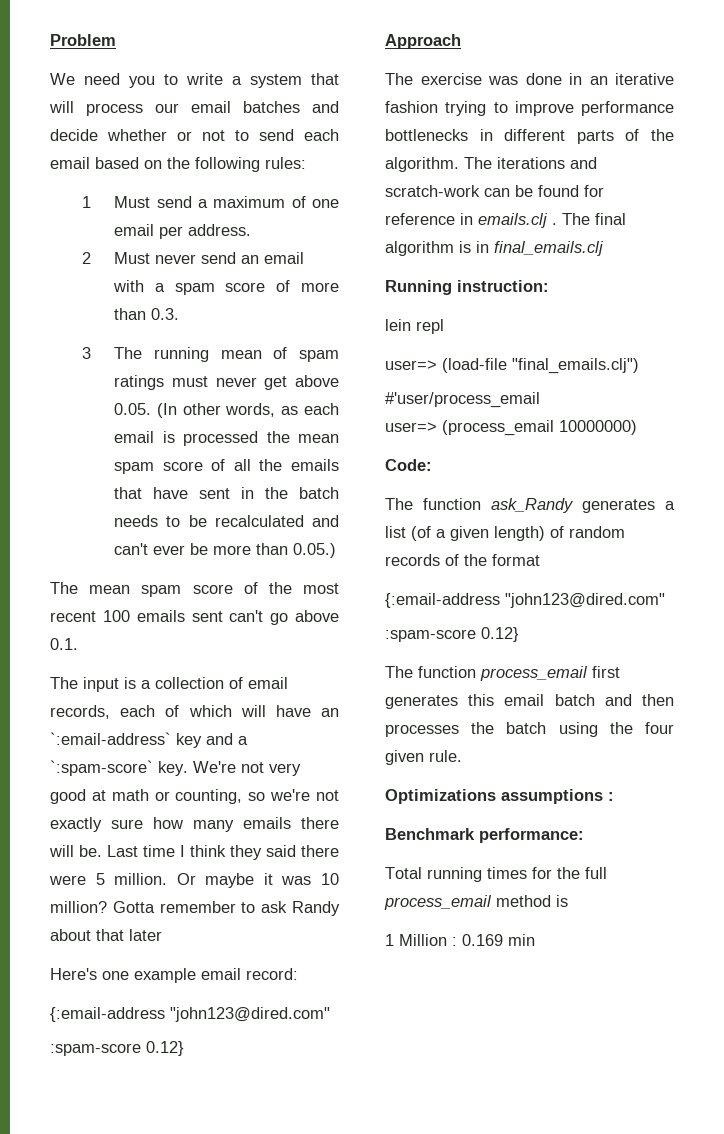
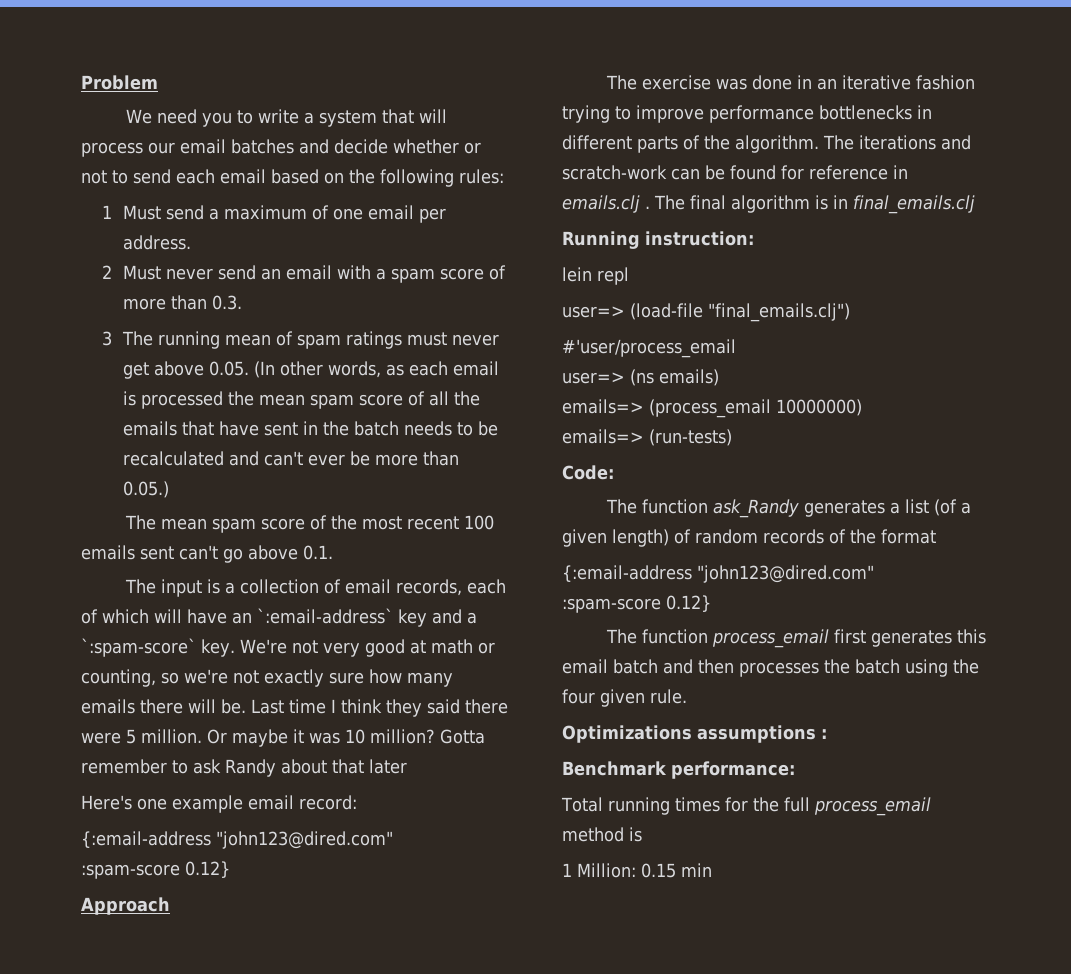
- user=> (process_email 10000000)
+ user=> (ns emails)
+ emails=> (process_email 10000000)
+ emails=> (run-tests)
- 1 Million : 0.169 min
+ 1 Million: 0.15 min

